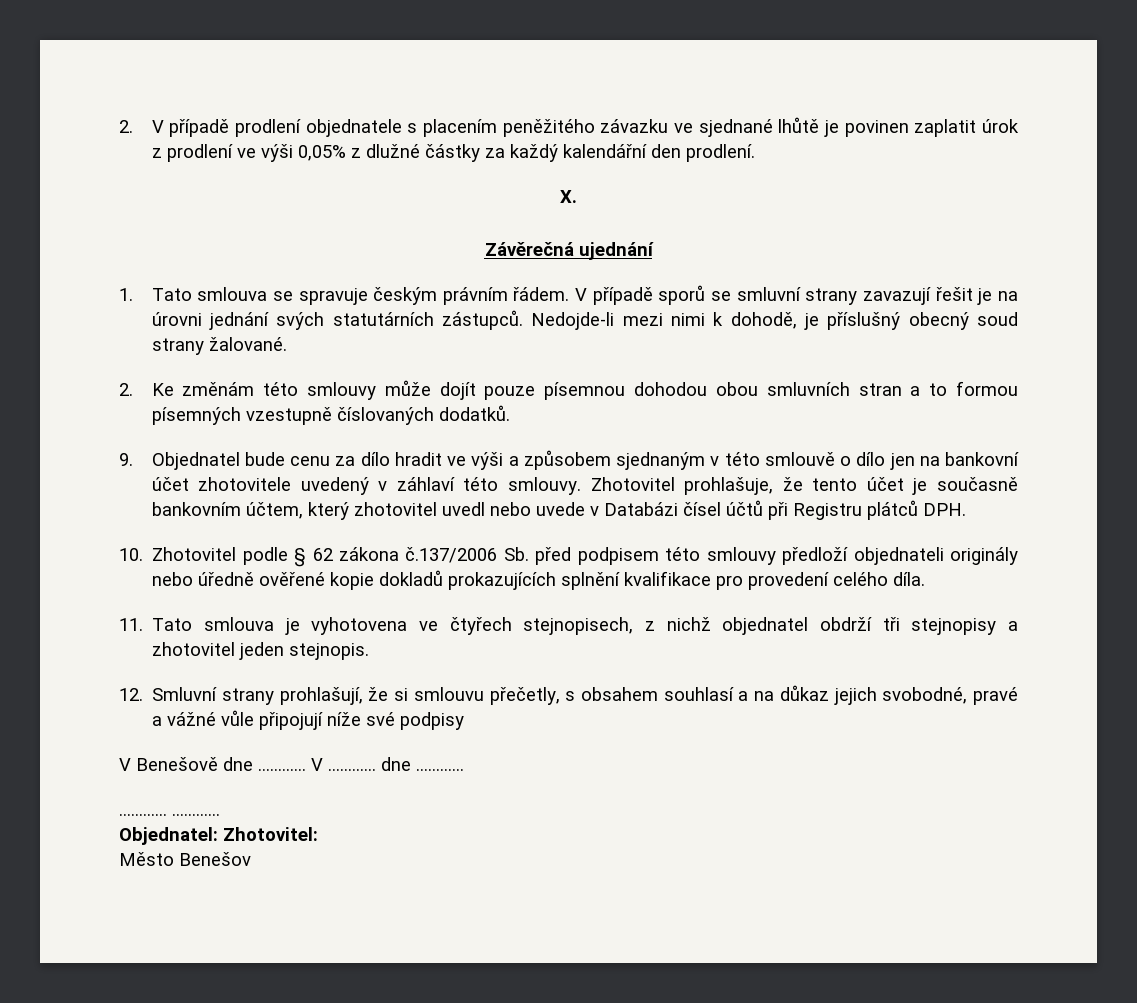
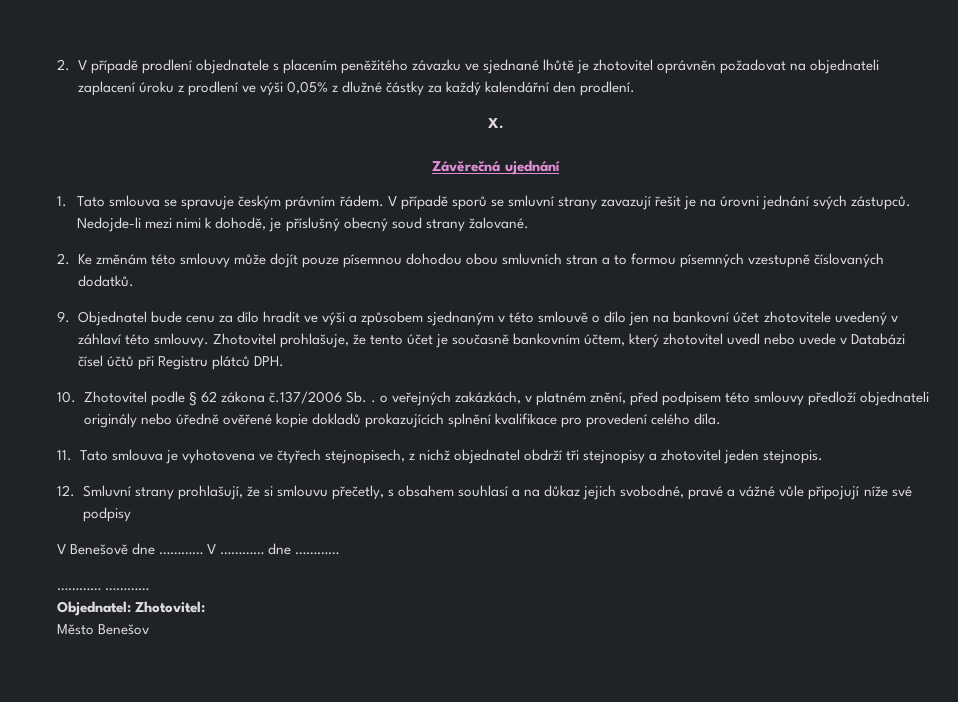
- 2. V případě prodlení objednatele s placením peněžitého závazku ve sjednané lhůtě je povinen zaplatit úrok z prodlení ve výši 0,05% z dlužné částky za každý kalendářní den prodlení.
+ 2. V případě prodlení objednatele s placením peněžitého závazku ve sjednané lhůtě je zhotovitel oprávněn požadovat na objednateli zaplacení úroku z prodlení ve výši 0,05% z dlužné částky za každý kalendářní den prodlení.
- V případě sporů se smluvní strany zavazují řešit je na úrovni jednání svých statutárních zástupců.
+ V případě sporů se smluvní strany zavazují řešit je na úrovni jednání svých zástupců.
- 10. Zhotovitel podle § 62 zákona č.137/2006 Sb. před podpisem této smlouvy předloží objednateli originály nebo úředně ověřené kopie dokladů prokazujících splnění kvalifikace pro provedení celého díla.
+ 10. Zhotovitel podle § 62 zákona č.137/2006 Sb. . o veřejných zakázkách, v platném znění, před podpisem této smlouvy předloží objednateli originály nebo úředně ověřené kopie dokladů prokazujících splnění kvalifikace pro provedení celého díla.

